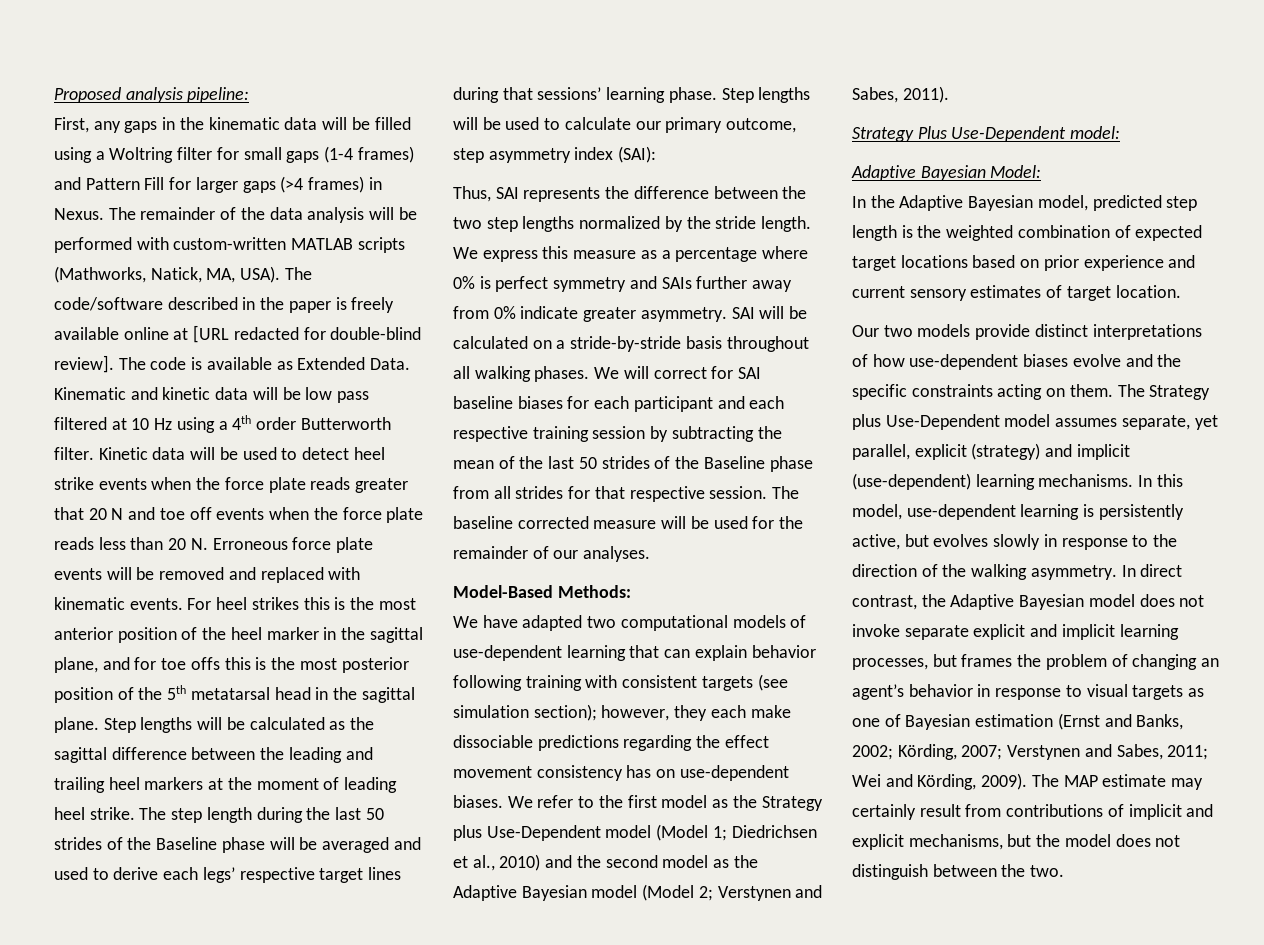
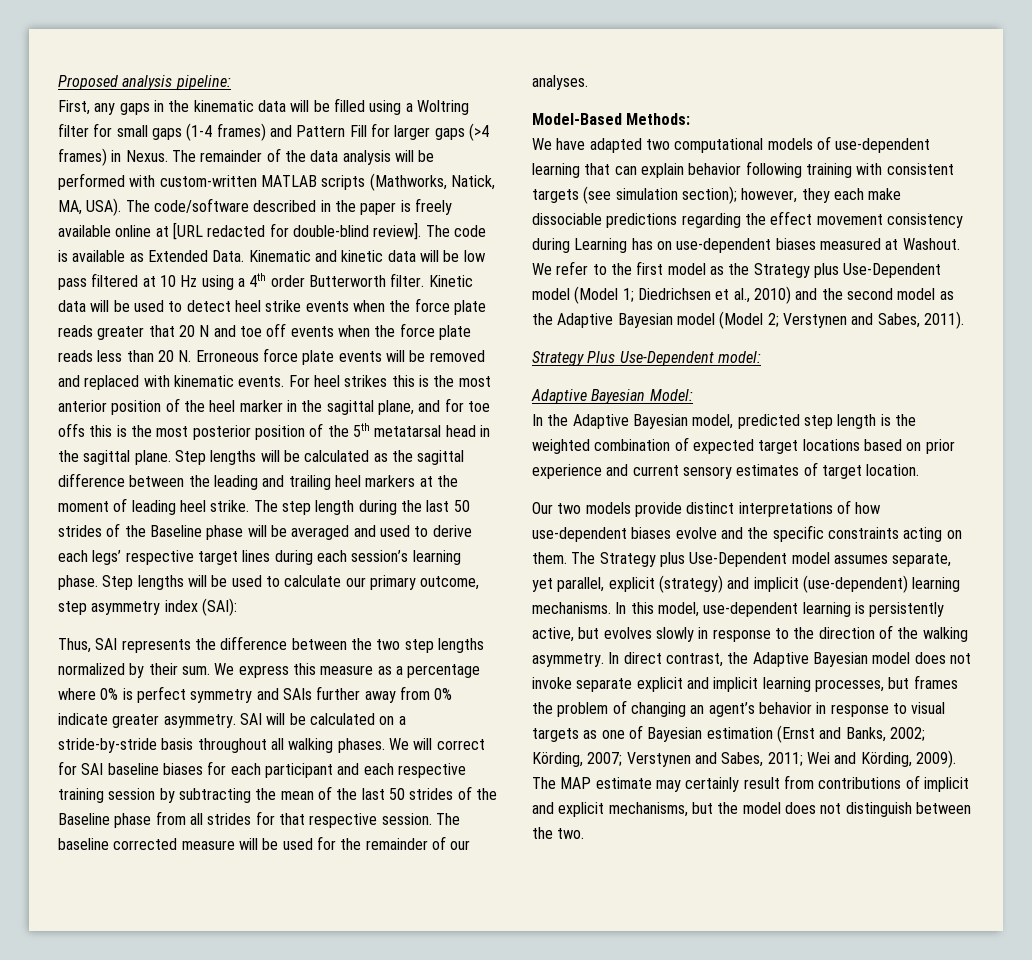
- The step length during the last 50 strides of the Baseline phase will be averaged and used to derive each legs’ respective target lines during that sessions’ learning phase.
+ The step length during the last 50 strides of the Baseline phase will be averaged and used to derive each legs’ respective target lines during each session’s learning phase.
- Thus, SAI represents the difference between the two step lengths normalized by the stride length.
+ Thus, SAI represents the difference between the two step lengths normalized by their sum.
- We have adapted two computational models of use-dependent learning that can explain behavior following training with consistent targets (see simulation section); however, they each make dissociable predictions regarding the effect movement consistency has on use-dependent biases.
+ We have adapted two computational models of use-dependent learning that can explain behavior following training with consistent targets (see simulation section); however, they each make dissociable predictions regarding the effect movement consistency during Learning has on use-dependent biases measured at Washout.

